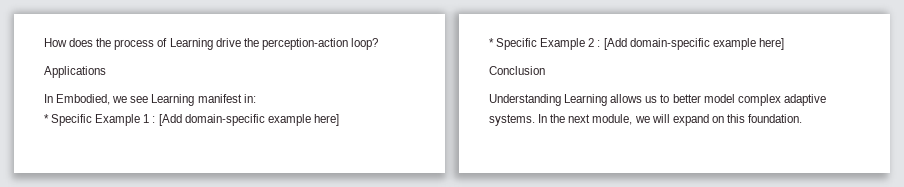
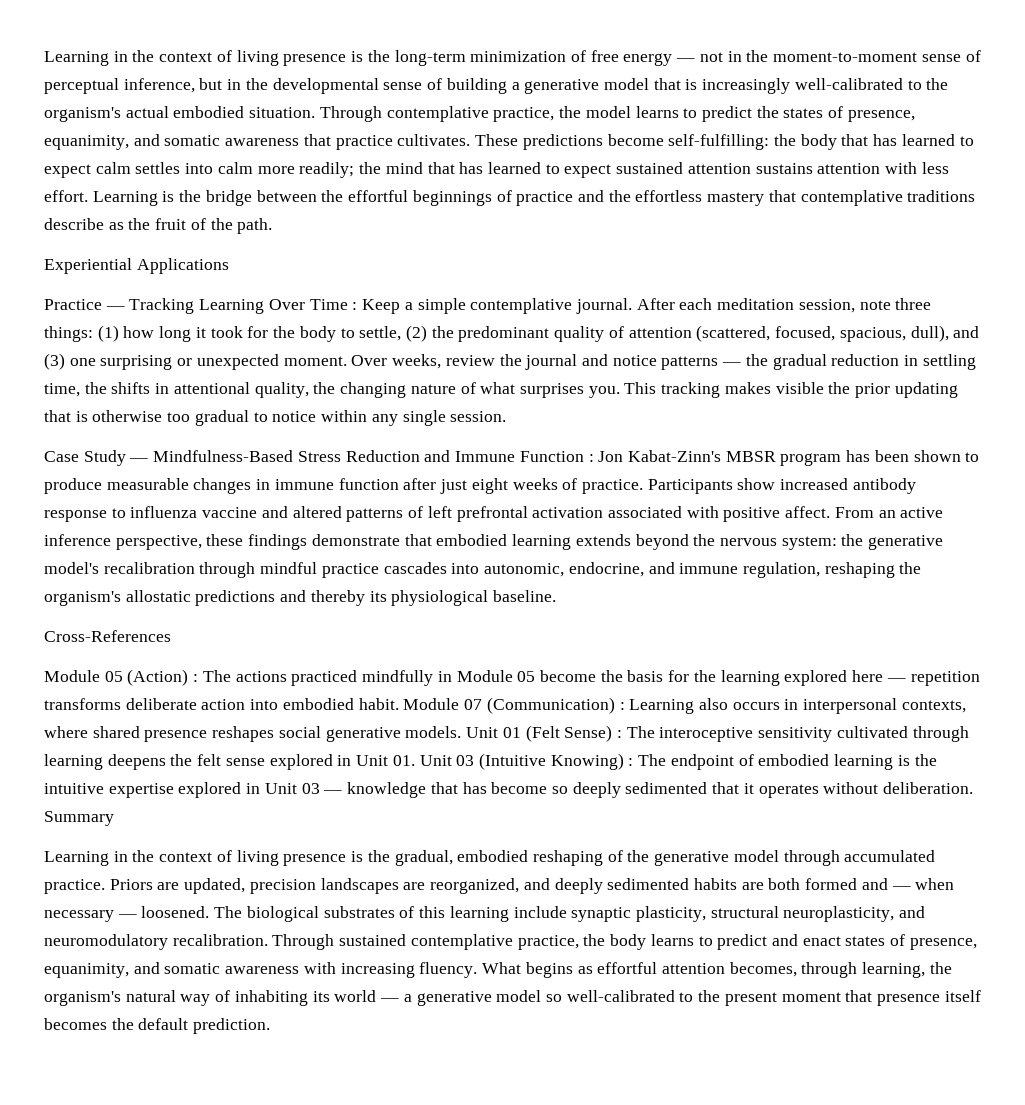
- How does the process of Learning drive the perception-action loop?
- Applications
- In Embodied, we see Learning manifest in:
- * Specific Example 1 : [Add domain-specific example here]
- * Specific Example 2 : [Add domain-specific example here]
- Conclusion
- Understanding Learning allows us to better model complex adaptive systems. In the next module, we will expand on this foundation.
+ Learning in the context of living presence is the long-term minimization of free energy — not in the moment-to-moment sense of perceptual inference, but in the developmental sense of building a generative model that is increasingly well-calibrated to the organism's actual embodied situation. Through contemplative practice, the model learns to predict the states of presence, equanimity, and somatic awareness that practice cultivates. These predictions become self-fulfilling: the body that has learned to expect calm settles into calm more readily; the mind that has learned to expect sustained attention sustains attention with less effort. Learning is the bridge between the effortful beginnings of practice and the effortless mastery that contemplative traditions describe as the fruit of the path.
+ Experiential Applications
+ Practice — Tracking Learning Over Time : Keep a simple contemplative journal. After each meditation session, note three things: (1) how long it took for the body to settle, (2) the predominant quality of attention (scattered, focused, spacious, dull), and (3) one surprising or unexpected moment. Over weeks, review the journal and notice patterns — the gradual reduction in settling time, the shifts in attentional quality, the changing nature of what surprises you. This tracking makes visible the prior updating that is otherwise too gradual to notice within any single session.
+ Case Study — Mindfulness-Based Stress Reduction and Immune Function : Jon Kabat-Zinn's MBSR program has been shown to produce measurable changes in immune function after just eight weeks of practice. Participants show increased antibody response to influenza vaccine and altered patterns of left prefrontal activation associated with positive affect. From an active inference perspective, these findings demonstrate that embodied learning extends beyond the nervous system: the generative model's recalibration through mindful practice cascades into autonomic, endocrine, and immune regulation, reshaping the organism's allostatic predictions and thereby its physiological baseline.
+ Cross-References
+ Module 05 (Action) : The actions practiced mindfully in Module 05 become the basis for the learning explored here — repetition transforms deliberate action into embodied habit. Module 07 (Communication) : Learning also occurs in interpersonal contexts, where shared presence reshapes social generative models. Unit 01 (Felt Sense) : The interoceptive sensitivity cultivated through learning deepens the felt sense explored in Unit 01. Unit 03 (Intuitive Knowing) : The endpoint of embodied learning is the intuitive expertise explored in Unit 03 — knowledge that has become so deeply sedimented that it operates without deliberation. Summary
+ Learning in the context of living presence is the gradual, embodied reshaping of the generative model through accumulated practice. Priors are updated, precision landscapes are reorganized, and deeply sedimented habits are both formed and — when necessary — loosened. The biological substrates of this learning include synaptic plasticity, structural neuroplasticity, and neuromodulatory recalibration. Through sustained contemplative practice, the body learns to predict and enact states of presence, equanimity, and somatic awareness with increasing fluency. What begins as effortful attention becomes, through learning, the organism's natural way of inhabiting its world — a generative model so well-calibrated to the present moment that presence itself becomes the default prediction.

